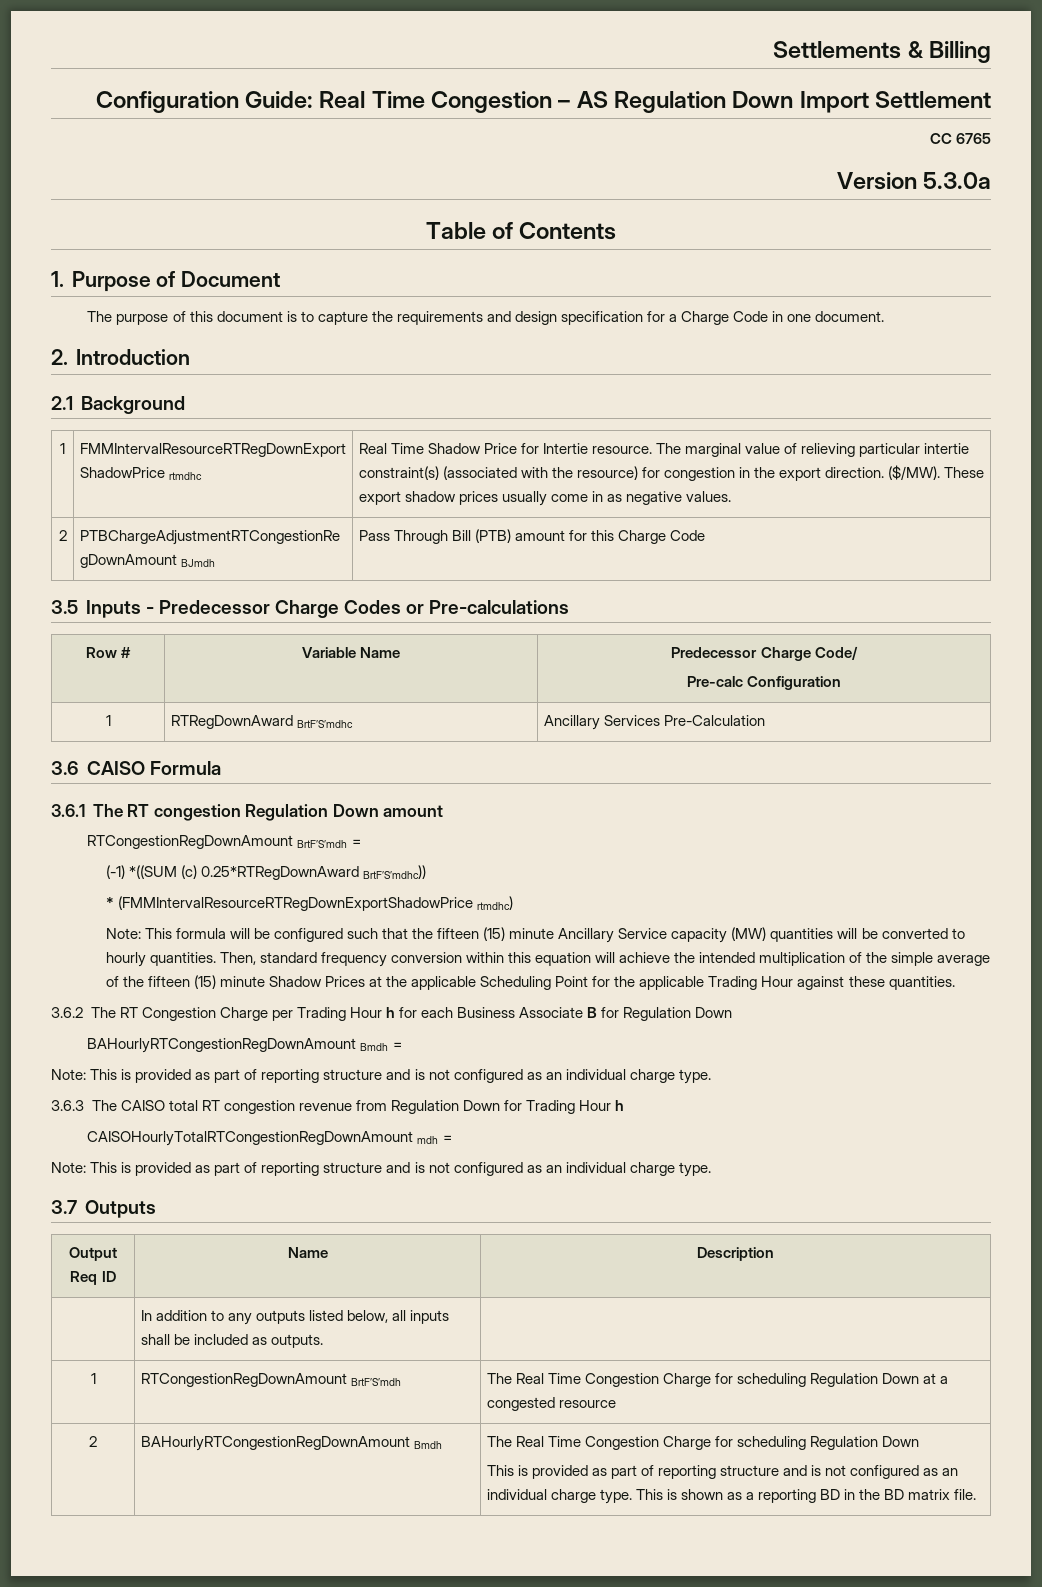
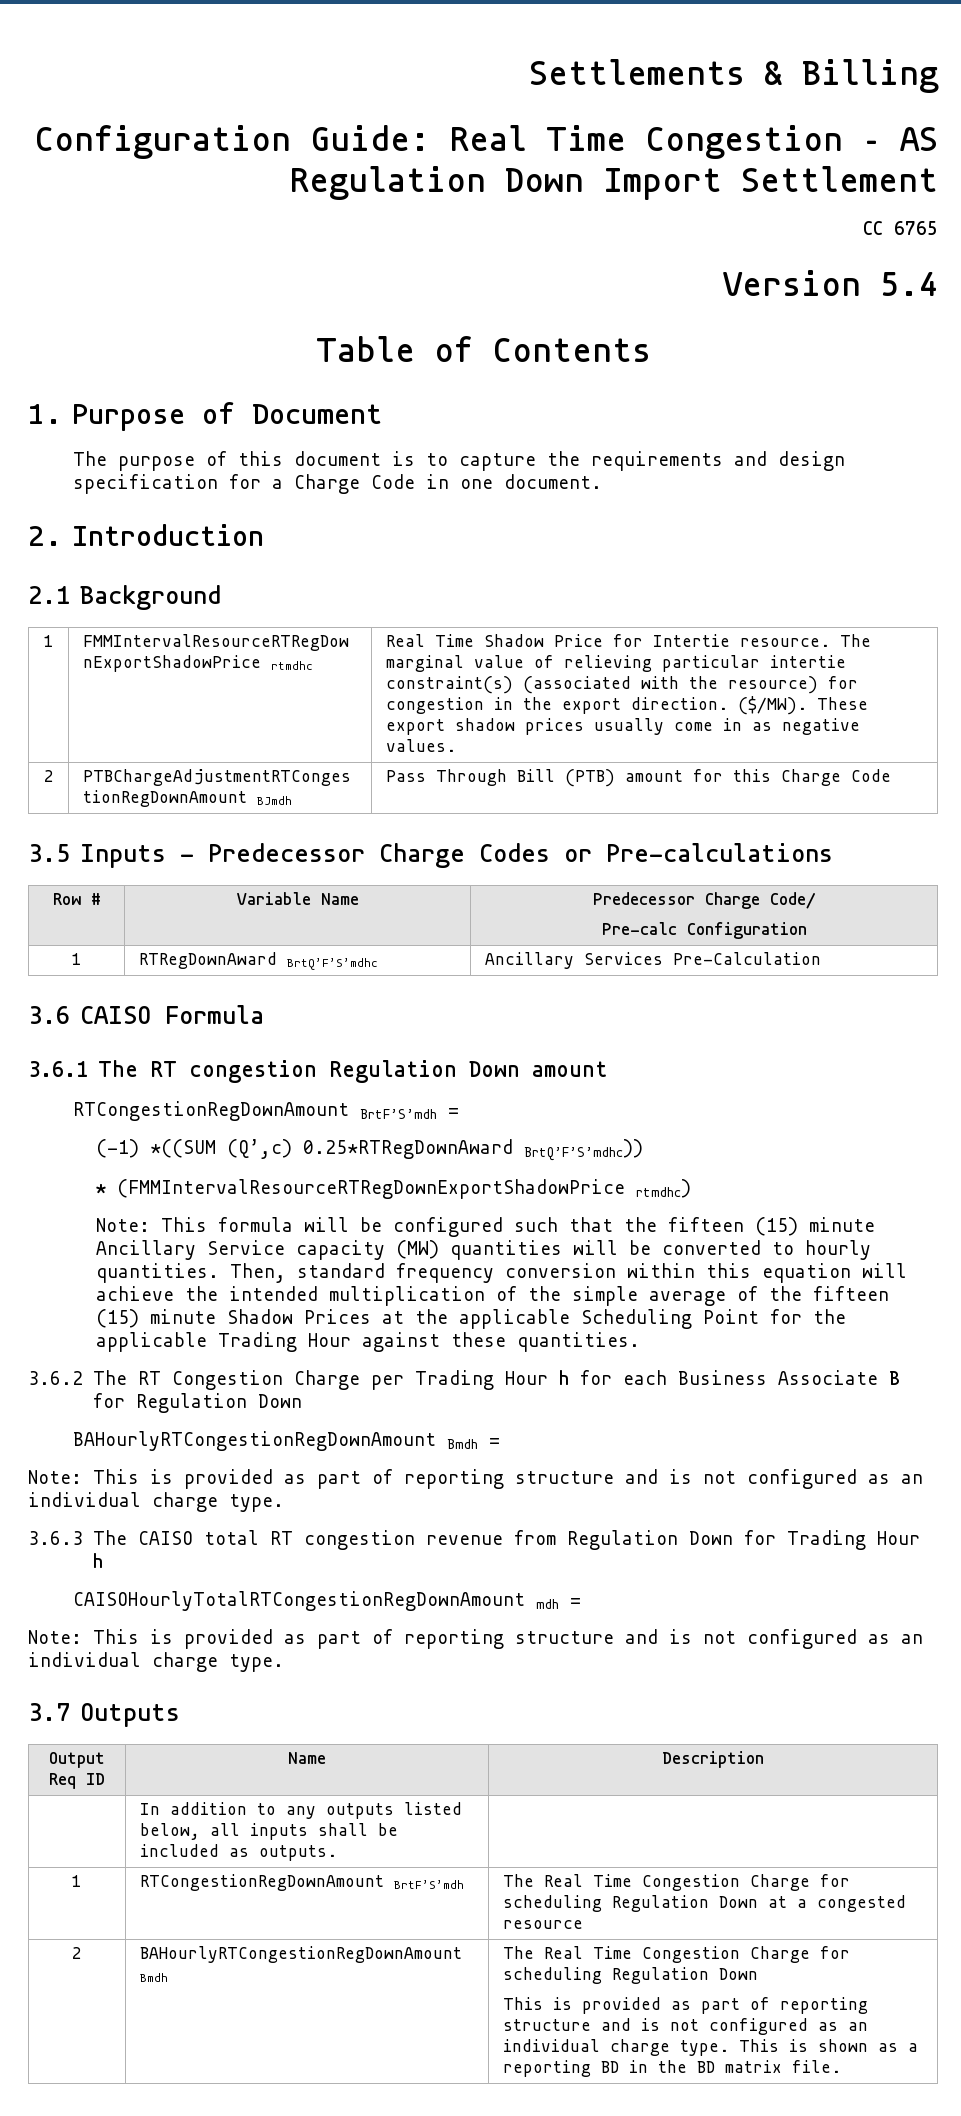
- Version 5.3.0a
+ Version 5.4
- 1 | RTRegDownAward BrtF’S’mdhc | Ancillary Services Pre-Calculation
+ 1 | RTRegDownAward BrtQ’F’S’mdhc | Ancillary Services Pre-Calculation
- (-1) *((SUM (c) 0.25*RTRegDownAward BrtF’S’mdhc))
+ (-1) *((SUM (Q’,c) 0.25*RTRegDownAward BrtQ’F’S’mdhc))

